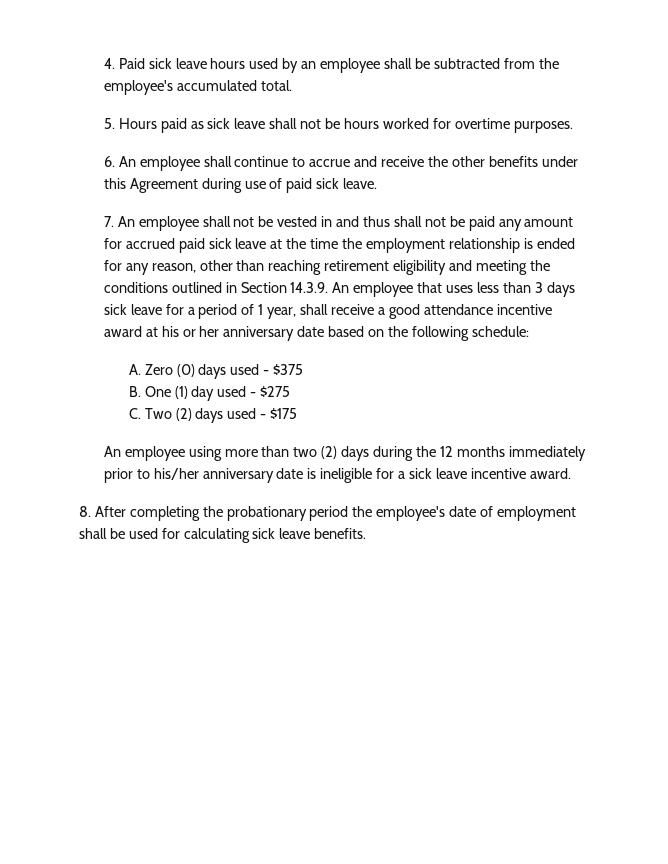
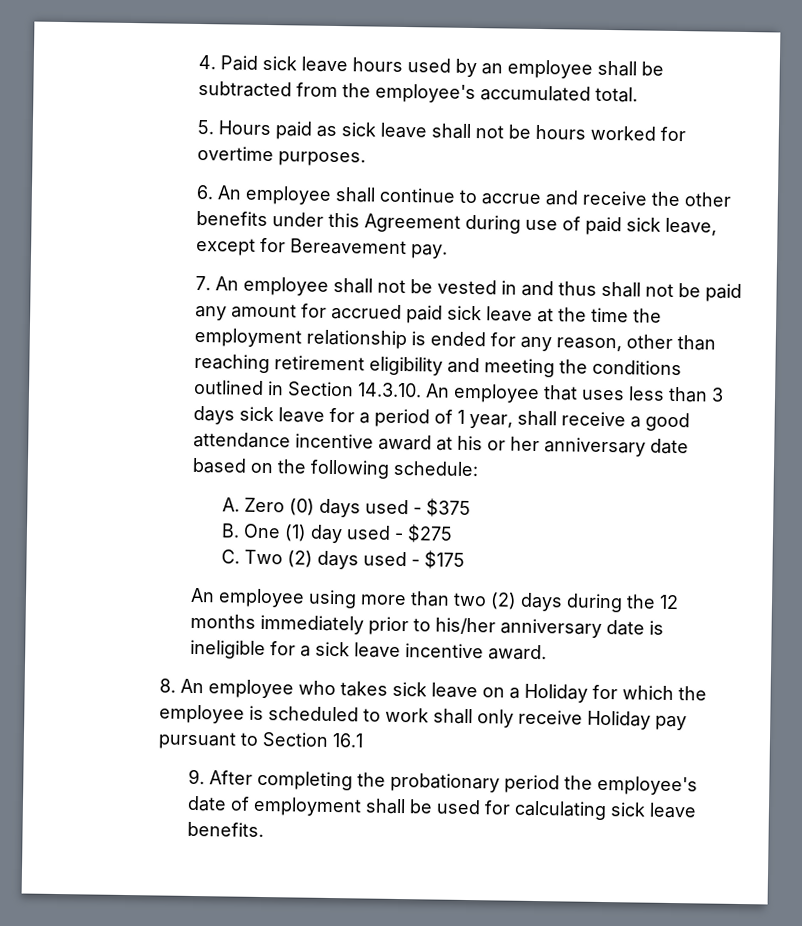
- 6. An employee shall continue to accrue and receive the other benefits under this Agreement during use of paid sick leave.
+ 6. An employee shall continue to accrue and receive the other benefits under this Agreement during use of paid sick leave, except for Bereavement pay.
- 7. An employee shall not be vested in and thus shall not be paid any amount for accrued paid sick leave at the time the employment relationship is ended for any reason, other than reaching retirement eligibility and meeting the conditions outlined in Section 14.3.9. An employee that uses less than 3 days sick leave for a period of 1 year, shall receive a good attendance incentive award at his or her anniversary date based on the following schedule:
+ 7. An employee shall not be vested in and thus shall not be paid any amount for accrued paid sick leave at the time the employment relationship is ended for any reason, other than reaching retirement eligibility and meeting the conditions outlined in Section 14.3.10. An employee that uses less than 3 days sick leave for a period of 1 year, shall receive a good attendance incentive award at his or her anniversary date based on the following schedule:
- 8. After completing the probationary period the employee's date of employment shall be used for calculating sick leave benefits.
+ 8. An employee who takes sick leave on a Holiday for which the employee is scheduled to work shall only receive Holiday pay pursuant to Section 16.1
+ 9. After completing the probationary period the employee's date of employment shall be used for calculating sick leave benefits.

